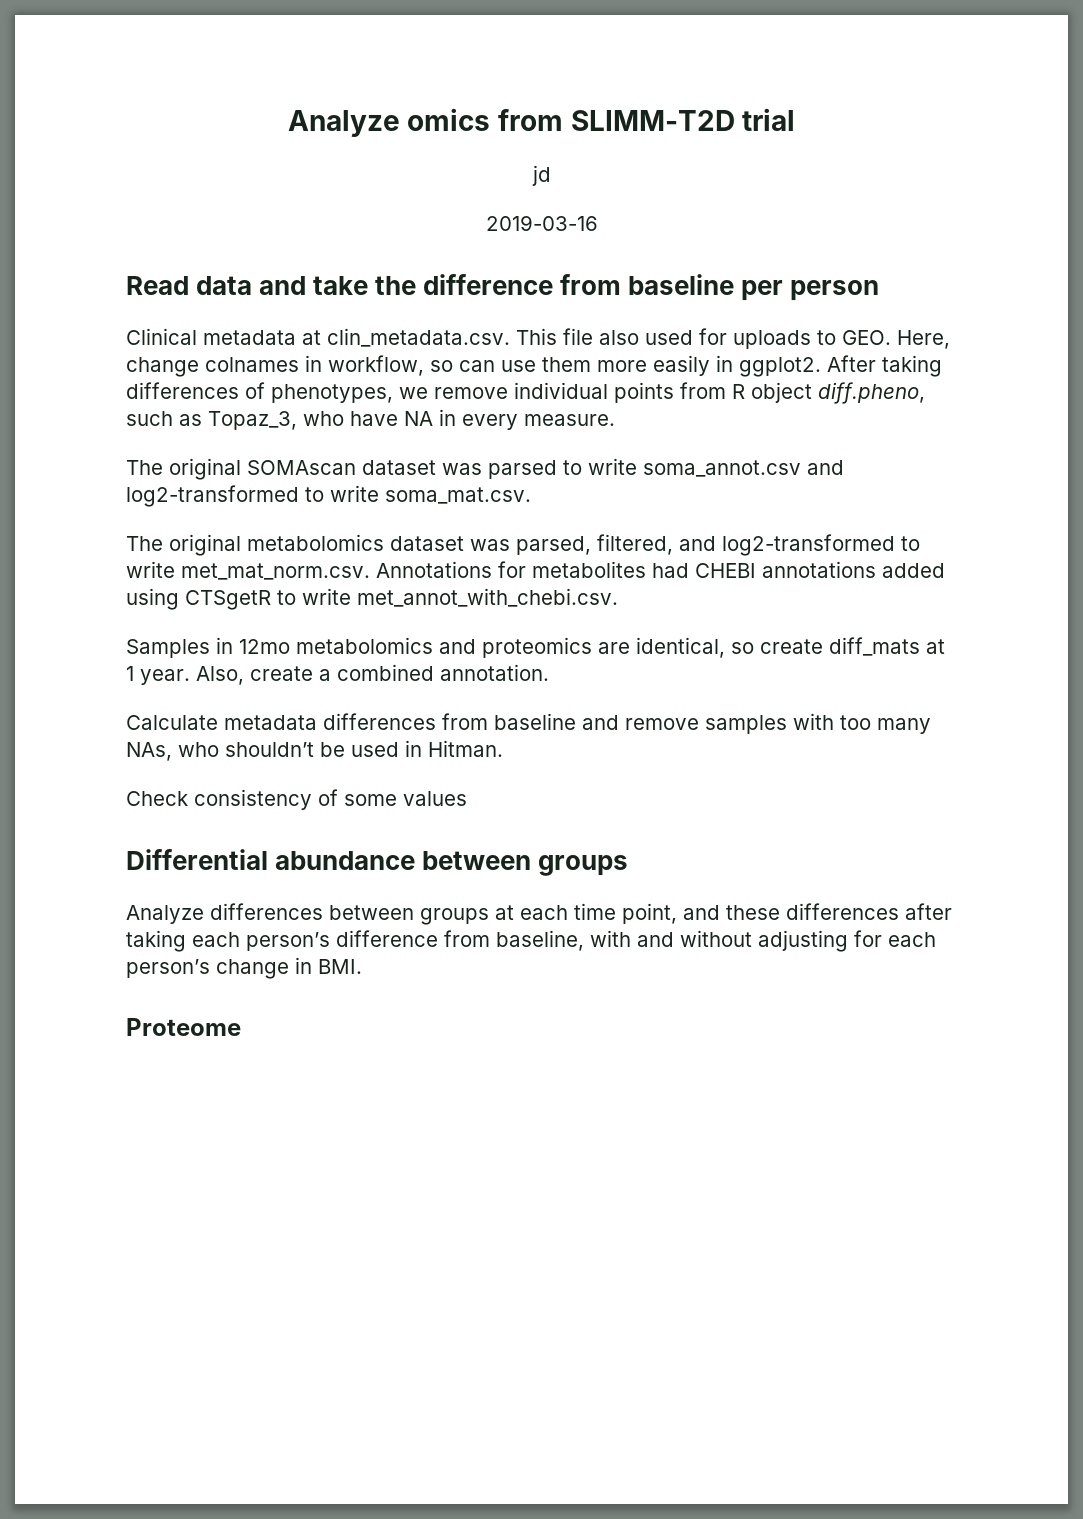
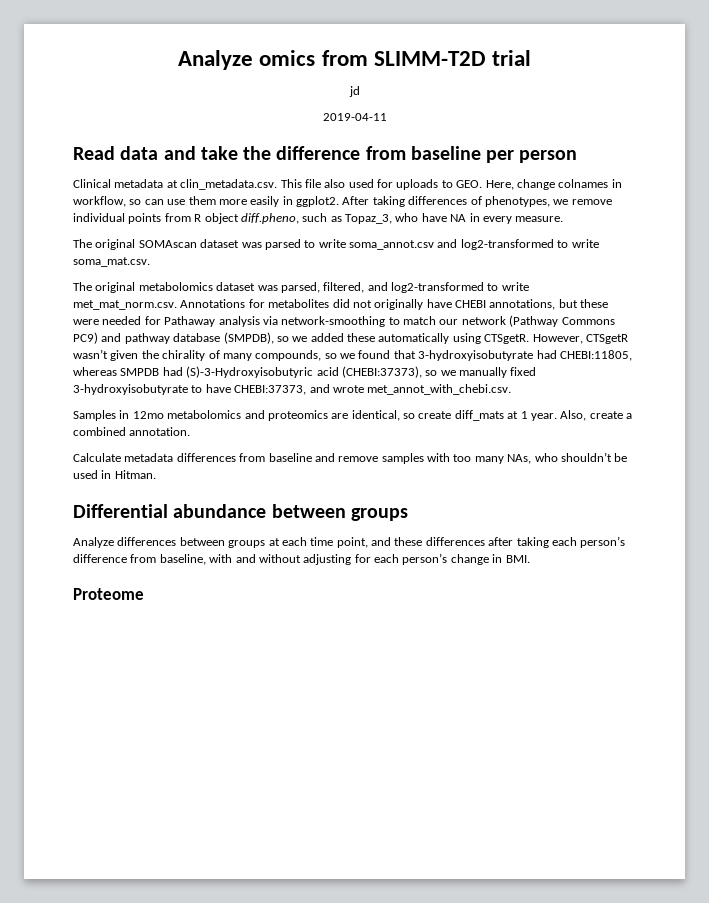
- 2019-03-16
+ 2019-04-11
- The original metabolomics dataset was parsed, filtered, and log2-transformed to write met_mat_norm.csv. Annotations for metabolites had CHEBI annotations added using CTSgetR to write met_annot_with_chebi.csv.
+ The original metabolomics dataset was parsed, filtered, and log2-transformed to write met_mat_norm.csv. Annotations for metabolites did not originally have CHEBI annotations, but these were needed for Pathaway analysis via network-smoothing to match our network (Pathway Commons PC9) and pathway database (SMPDB), so we added these automatically using CTSgetR. However, CTSgetR wasn’t given the chirality of many compounds, so we found that 3-hydroxyisobutyrate had CHEBI:11805, whereas SMPDB had (S)-3-Hydroxyisobutyric acid (CHEBI:37373), so we manually fixed 3-hydroxyisobutyrate to have CHEBI:37373, and wrote met_annot_with_chebi.csv.
- Check consistency of some values

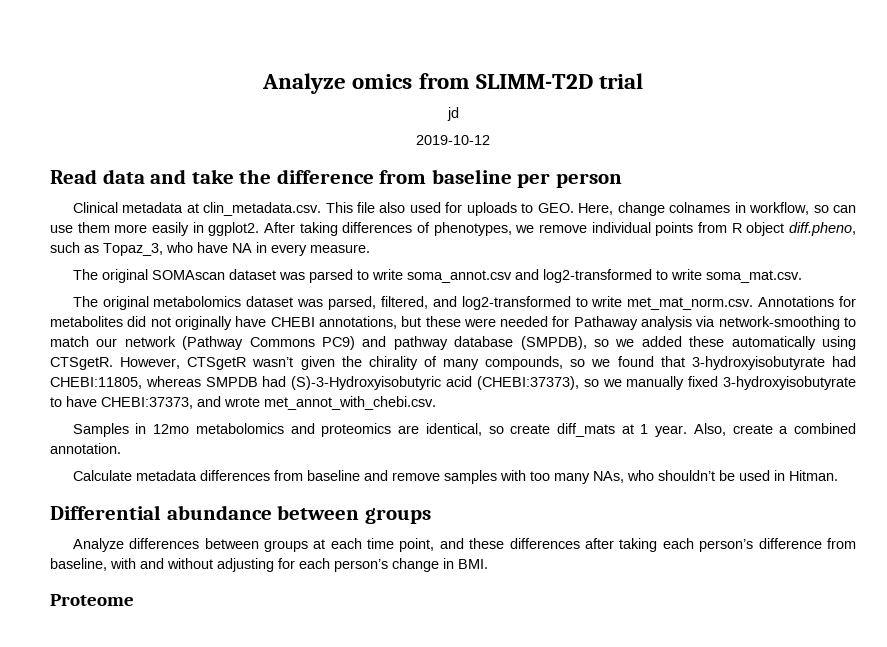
- 2019-04-11
+ 2019-10-12

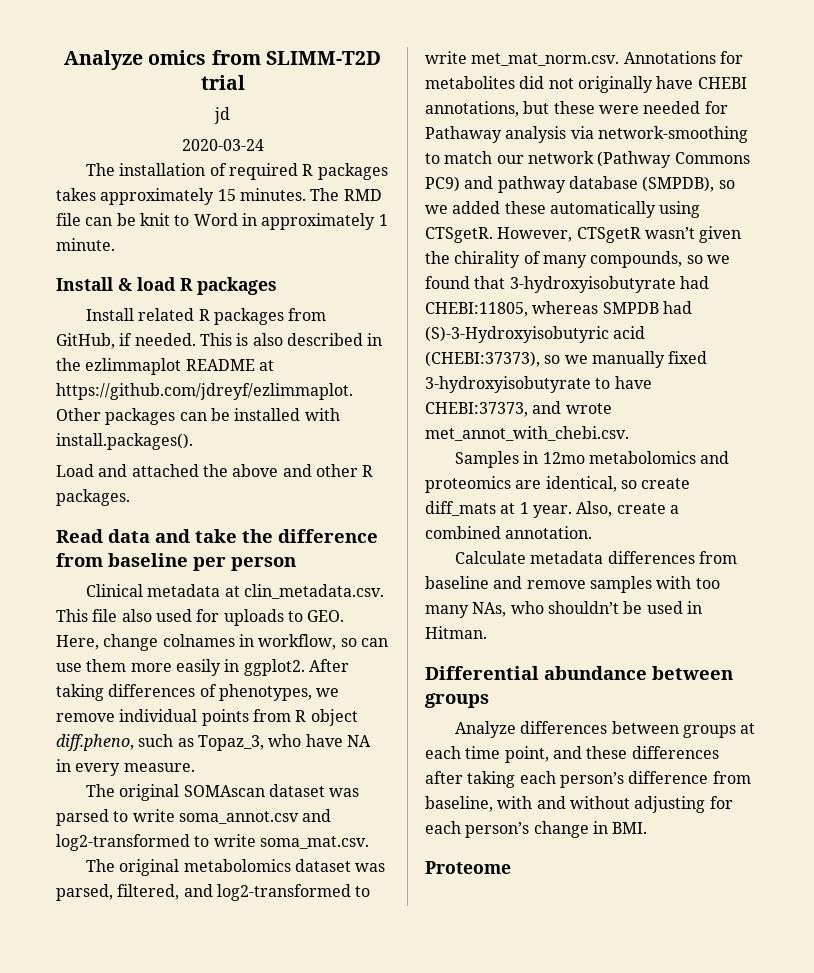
- 2019-10-12
+ 2020-03-24
+ The installation of required R packages takes approximately 15 minutes. The RMD file can be knit to Word in approximately 1 minute.
+ Install & load R packages
+ Install related R packages from GitHub, if needed. This is also described in the ezlimmaplot README at https://github.com/jdreyf/ezlimmaplot. Other packages can be installed with install.packages().
+ Load and attached the above and other R packages.

